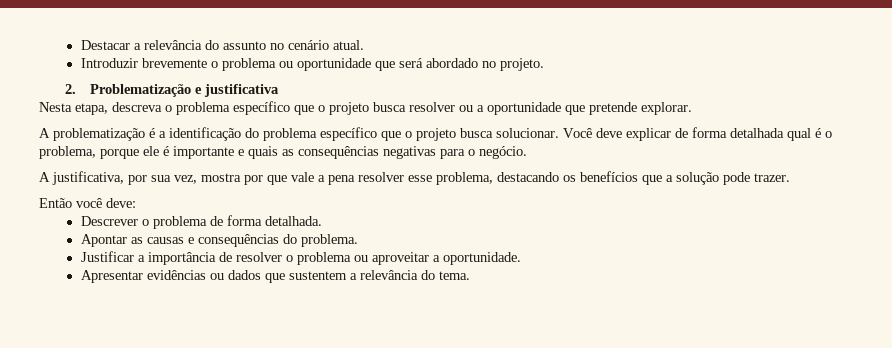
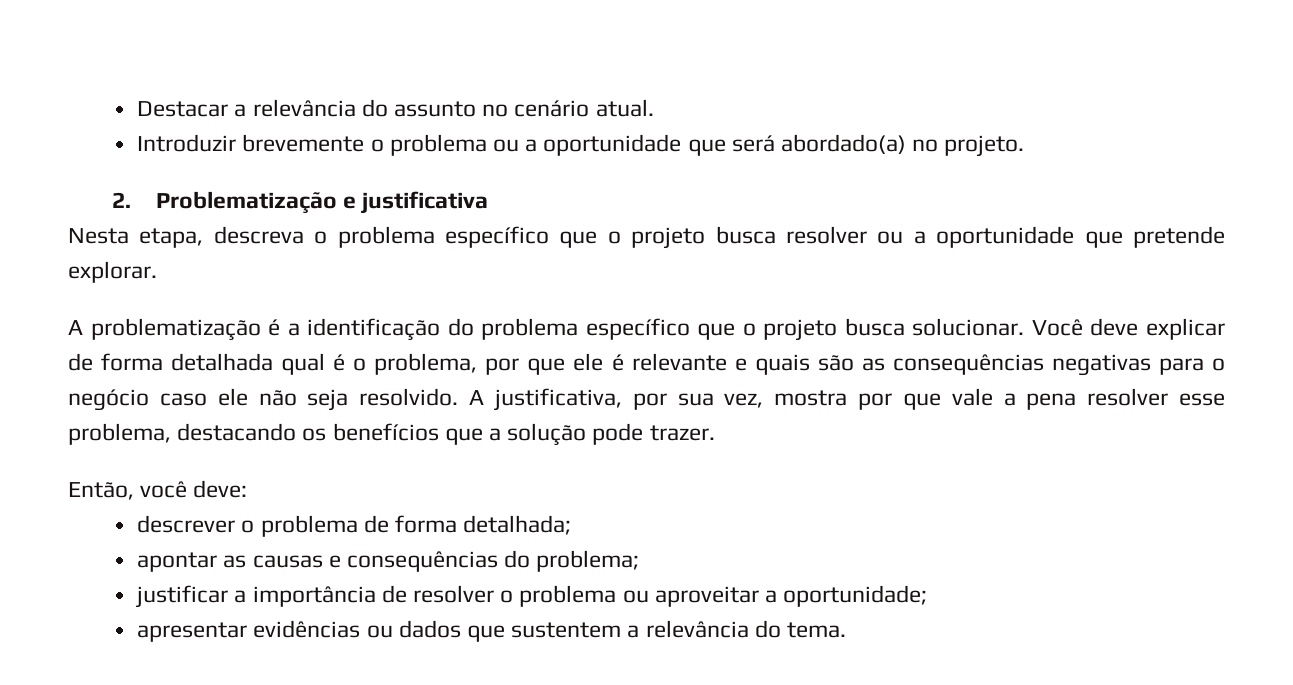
- Introduzir brevemente o problema ou oportunidade que será abordado no projeto.
+ Introduzir brevemente o problema ou a oportunidade que será abordado(a) no projeto.
- Você deve explicar de forma detalhada qual é o problema, porque ele é importante e quais as consequências negativas para o negócio.
- A justificativa, por sua vez, mostra por que vale a pena resolver esse problema, destacando os benefícios que a solução pode trazer.
+ Você deve explicar de forma detalhada qual é o problema, por que ele é relevante e quais são as consequências negativas para o negócio caso ele não seja resolvido. A justificativa, por sua vez, mostra por que vale a pena resolver esse problema, destacando os benefícios que a solução pode trazer.
- Então você deve:
+ Então, você deve:
- Descrever o problema de forma detalhada.
- Apontar as causas e consequências do problema.
- Justificar a importância de resolver o problema ou aproveitar a oportunidade.
- Apresentar evidências ou dados que sustentem a relevância do tema.
+ descrever o problema de forma detalhada;
+ apontar as causas e consequências do problema;
+ justificar a importância de resolver o problema ou aproveitar a oportunidade;
+ apresentar evidências ou dados que sustentem a relevância do tema.

